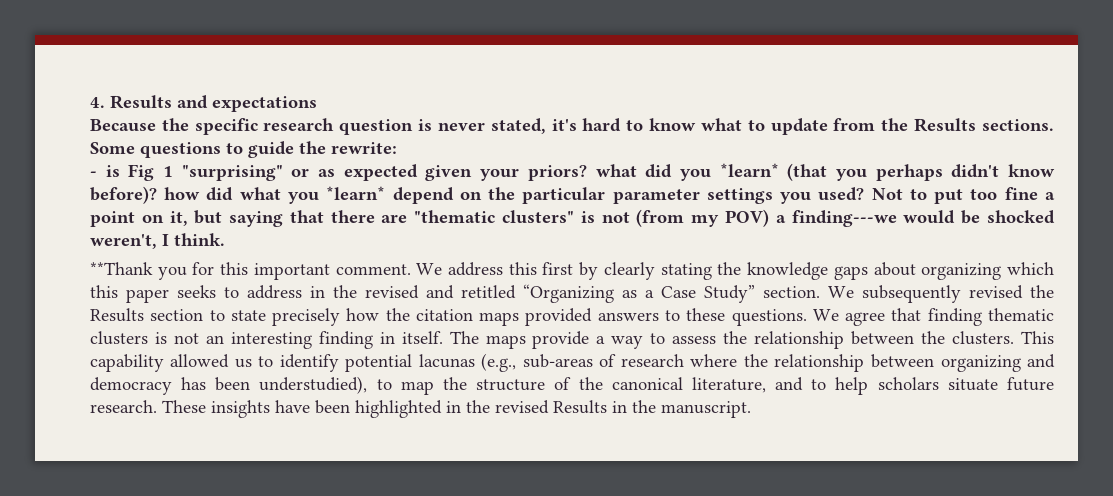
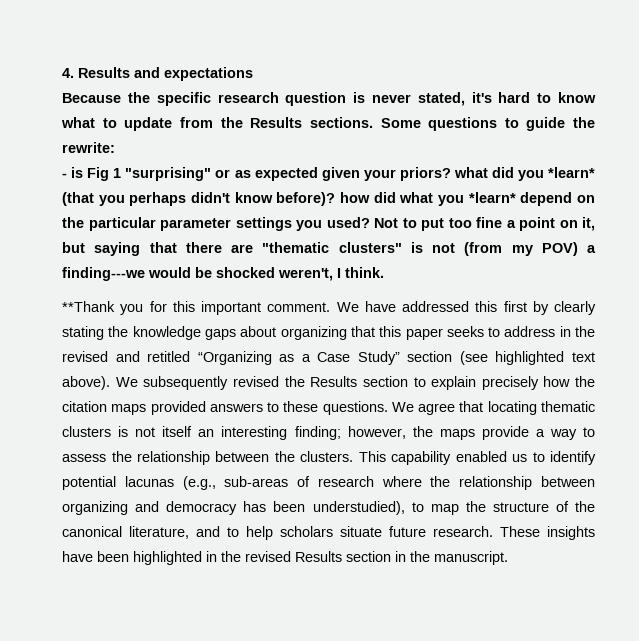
- We address this first by clearly stating the knowledge gaps about organizing which this paper seeks to address in the revised and retitled “Organizing as a Case Study” section.
+ We have addressed this first by clearly stating the knowledge gaps about organizing that this paper seeks to address in the revised and retitled “Organizing as a Case Study” section (see highlighted text above).
- We subsequently revised the Results section to state precisely how the citation maps provided answers to these questions.
+ We subsequently revised the Results section to explain precisely how the citation maps provided answers to these questions.
- We agree that finding thematic clusters is not an interesting finding in itself. The maps provide a way to assess the relationship between the clusters.
+ We agree that locating thematic clusters is not itself an interesting finding; however, the maps provide a way to assess the relationship between the clusters.
- This capability allowed us to identify potential lacunas (e.g., sub-areas of research where the relationship between organizing and democracy has been understudied), to map the structure of the canonical literature, and to help scholars situate future research.
+ This capability enabled us to identify potential lacunas (e.g., sub-areas of research where the relationship between organizing and democracy has been understudied), to map the structure of the canonical literature, and to help scholars situate future research.
- These insights have been highlighted in the revised Results in the manuscript.
+ These insights have been highlighted in the revised Results section in the manuscript.

